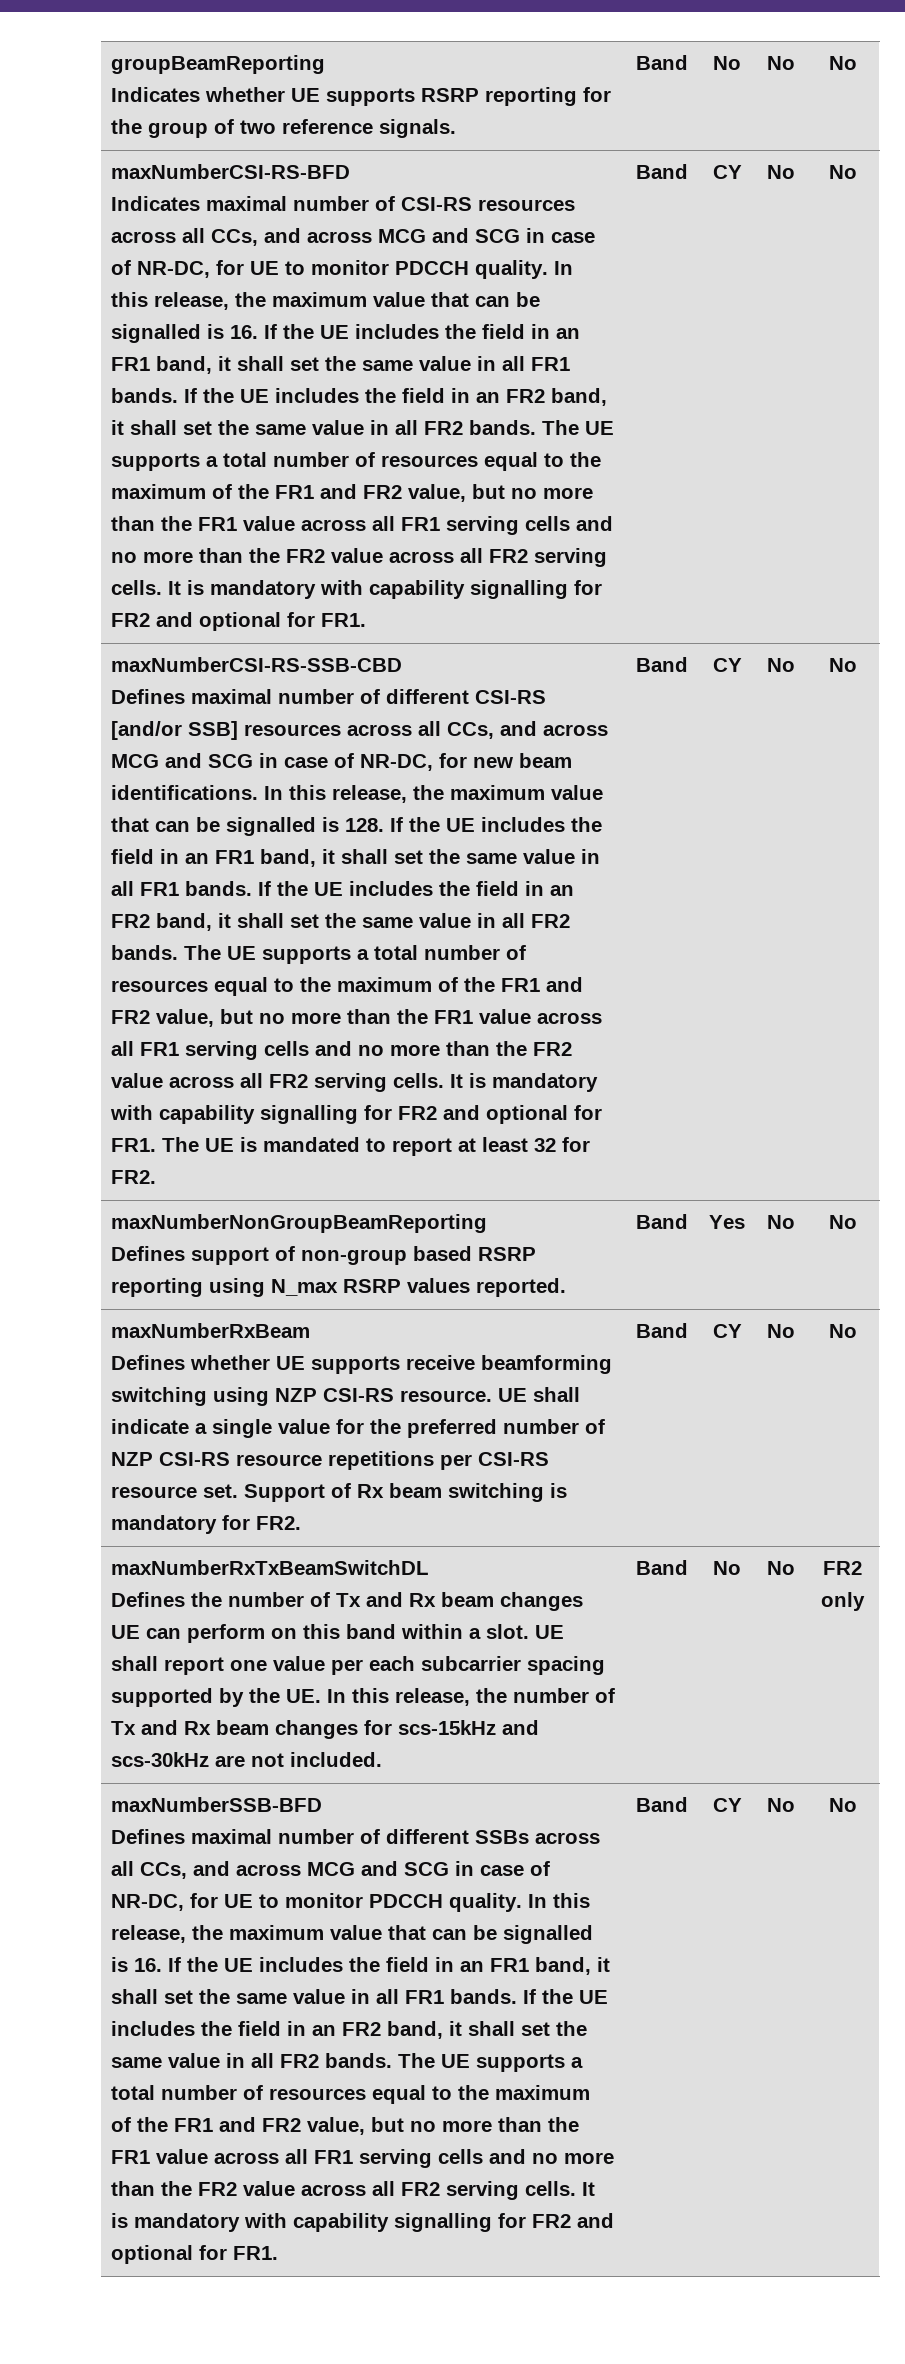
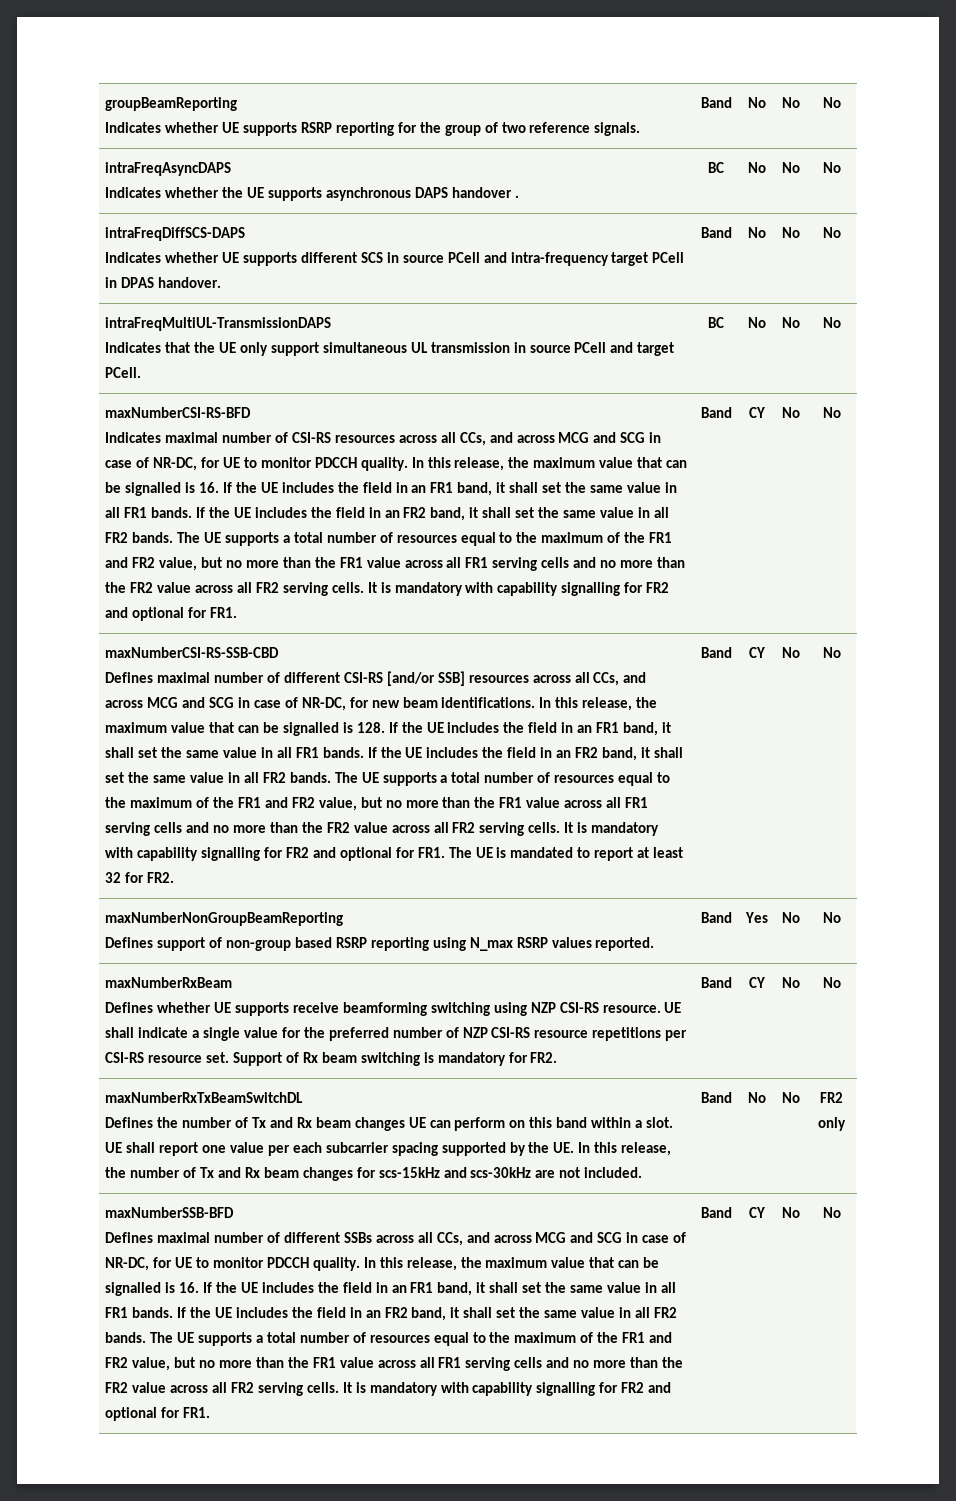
+ intraFreqAsyncDAPS
+ Indicates whether the UE supports asynchronous DAPS handover . | BC | No | No | No
+ intraFreqDiffSCS-DAPS
+ Indicates whether UE supports different SCS in source PCell and intra-frequency target PCell in DPAS handover. | Band | No | No | No
+ intraFreqMultiUL-TransmissionDAPS
+ Indicates that the UE only support simultaneous UL transmission in source PCell and target PCell. | BC | No | No | No

